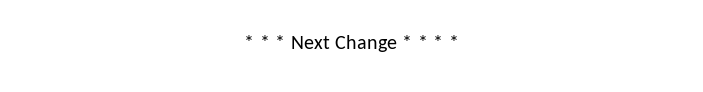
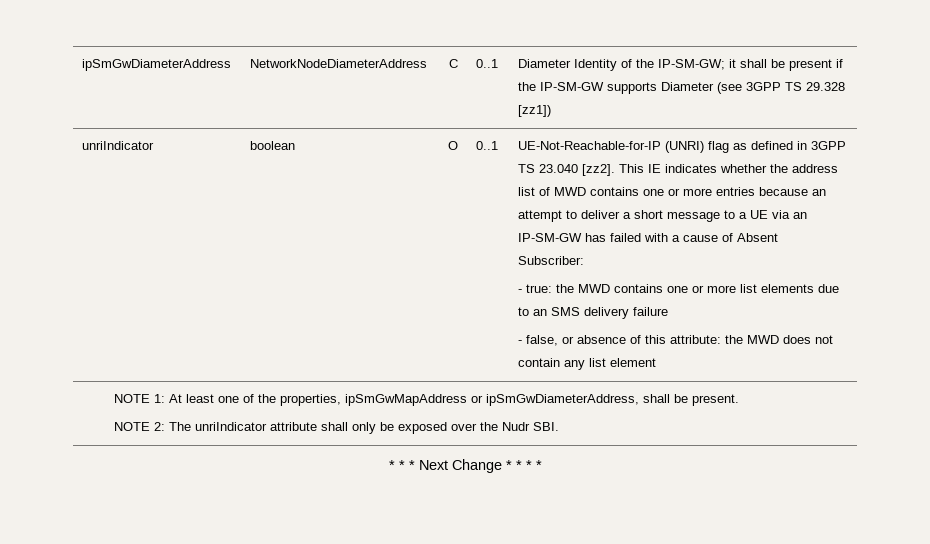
+ ipSmGwDiameterAddress | NetworkNodeDiameterAddress | C | 0..1 | Diameter Identity of the IP-SM-GW; it shall be present if the IP-SM-GW supports Diameter (see 3GPP TS 29.328 [zz1])
+ unriIndicator | boolean | O | 0..1 | UE-Not-Reachable-for-IP (UNRI) flag as defined in 3GPP TS 23.040 [zz2]. This IE indicates whether the address list of MWD contains one or more entries because an attempt to deliver a short message to a UE via an IP-SM-GW has failed with a cause of Absent Subscriber:
+ - true: the MWD contains one or more list elements due to an SMS delivery failure
+ - false, or absence of this attribute: the MWD does not contain any list element
+ NOTE 1: At least one of the properties, ipSmGwMapAddress or ipSmGwDiameterAddress, shall be present.
+ NOTE 2: The unriIndicator attribute shall only be exposed over the Nudr SBI.

